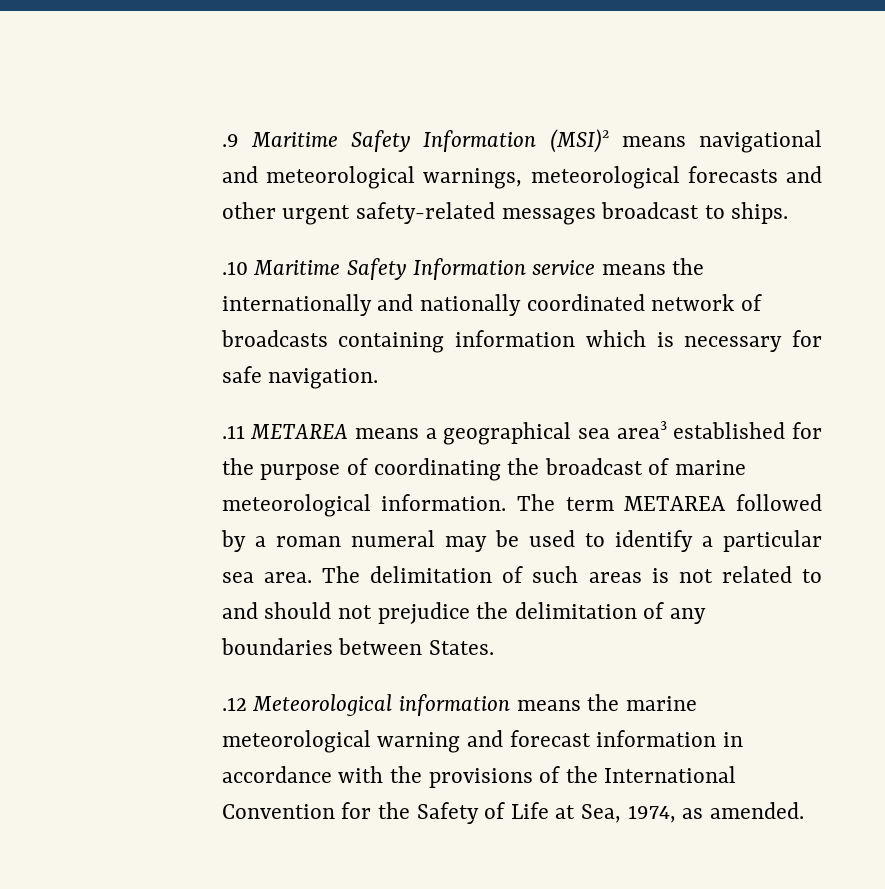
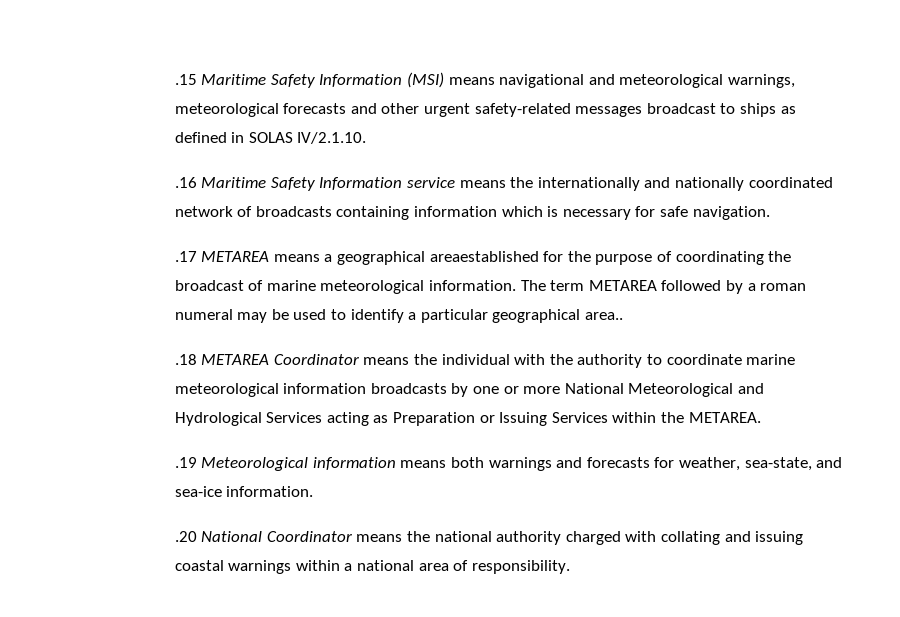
- .9 Maritime Safety Information (MSI)2 means navigational and meteorological warnings, meteorological forecasts and other urgent safety-related messages broadcast to ships.
- .10 Maritime Safety Information service means the internationally and nationally coordinated network of broadcasts containing information which is necessary for safe navigation.
+ .15 Maritime Safety Information (MSI) means navigational and meteorological warnings, meteorological forecasts and other urgent safety-related messages broadcast to ships as defined in SOLAS IV/2.1.10.
+ .16 Maritime Safety Information service means the internationally and nationally coordinated network of broadcasts containing information which is necessary for safe navigation.
- .11 METAREA means a geographical sea area3 established for the purpose of coordinating the broadcast of marine meteorological information.
+ .17 METAREA means a geographical areaestablished for the purpose of coordinating the broadcast of marine meteorological information.
- The term METAREA followed by a roman numeral may be used to identify a particular sea area. The delimitation of such areas is not related to and should not prejudice the delimitation of any boundaries between States.
- .12 Meteorological information means the marine meteorological warning and forecast information in accordance with the provisions of the International Convention for the Safety of Life at Sea, 1974, as amended.
+ The term METAREA followed by a roman numeral may be used to identify a particular geographical area..
+ .18 METAREA Coordinator means the individual with the authority to coordinate marine meteorological information broadcasts by one or more National Meteorological and Hydrological Services acting as Preparation or Issuing Services within the METAREA.
+ .19 Meteorological information means both warnings and forecasts for weather, sea-state, and sea-ice information.
+ .20 National Coordinator means the national authority charged with collating and issuing coastal warnings within a national area of responsibility.

